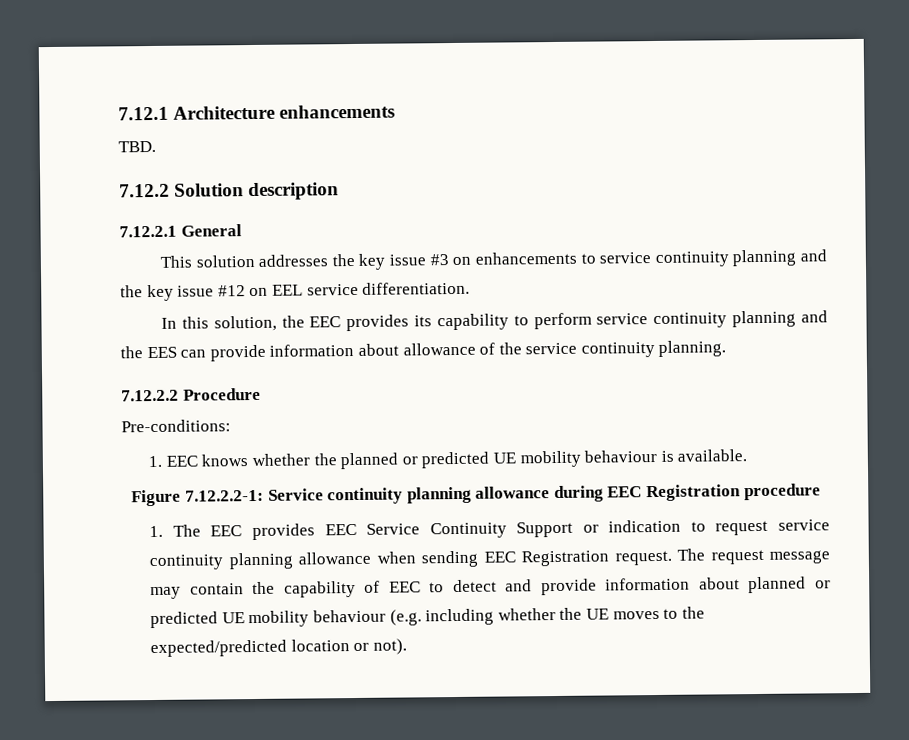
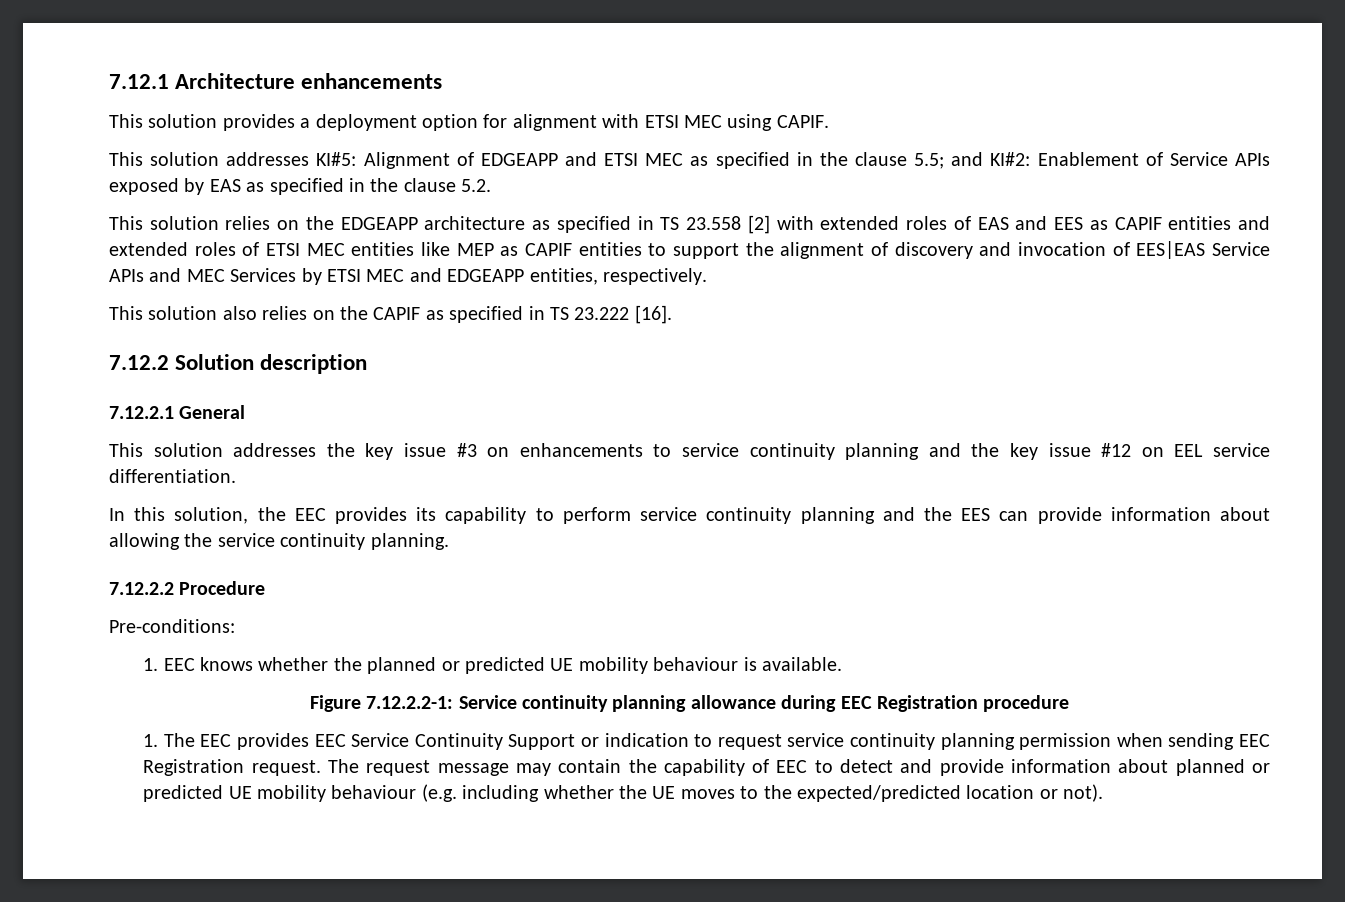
- TBD.
+ This solution provides a deployment option for alignment with ETSI MEC using CAPIF.
+ This solution addresses KI#5: Alignment of EDGEAPP and ETSI MEC as specified in the clause 5.5; and KI#2: Enablement of Service APIs exposed by EAS as specified in the clause 5.2.
+ This solution relies on the EDGEAPP architecture as specified in TS 23.558 [2] with extended roles of EAS and EES as CAPIF entities and extended roles of ETSI MEC entities like MEP as CAPIF entities to support the alignment of discovery and invocation of EES|EAS Service APIs and MEC Services by ETSI MEC and EDGEAPP entities, respectively.
+ This solution also relies on the CAPIF as specified in TS 23.222 [16].
- In this solution, the EEC provides its capability to perform service continuity planning and the EES can provide information about allowance of the service continuity planning.
+ In this solution, the EEC provides its capability to perform service continuity planning and the EES can provide information about allowing the service continuity planning.
- 1. The EEC provides EEC Service Continuity Support or indication to request service continuity planning allowance when sending EEC Registration request.
+ 1. The EEC provides EEC Service Continuity Support or indication to request service continuity planning permission when sending EEC Registration request.

